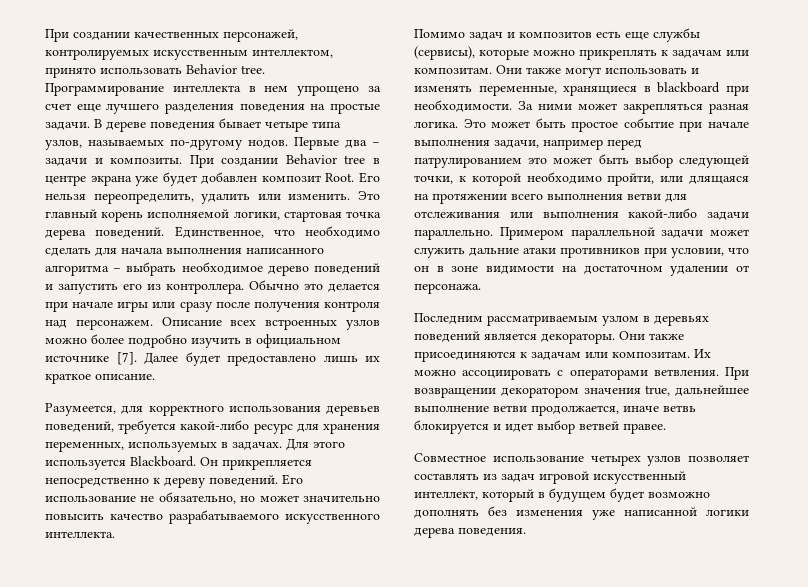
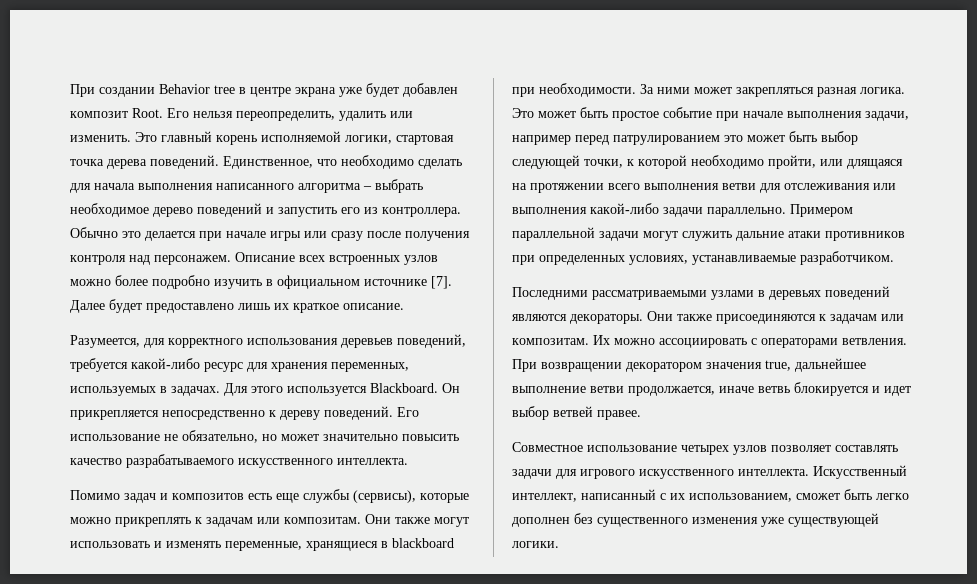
- При создании качественных персонажей, контролируемых искусственным интеллектом, принято использовать Behavior tree. Программирование интеллекта в нем упрощено за счет еще лучшего разделения поведения на простые задачи. В дереве поведения бывает четыре типа узлов, называемых по-другому нодов. Первые два – задачи и композиты. При создании Behavior tree в центре экрана уже будет добавлен композит Root.
+ При создании Behavior tree в центре экрана уже будет добавлен композит Root.
- Примером параллельной задачи может служить дальние атаки противников при условии, что он в зоне видимости на достаточном удалении от персонажа.
- Последним рассматриваемым узлом в деревьях поведений является декораторы.
+ Примером параллельной задачи могут служить дальние атаки противников при определенных условиях, устанавливаемые разработчиком.
+ Последними рассматриваемыми узлами в деревьях поведений являются декораторы.
- Совместное использование четырех узлов позволяет составлять из задач игровой искусственный интеллект, который в будущем будет возможно дополнять без изменения уже написанной логики дерева поведения.
+ Совместное использование четырех узлов позволяет составлять задачи для игрового искусственного интеллекта. Искусственный интеллект, написанный с их использованием, сможет быть легко дополнен без существенного изменения уже существующей логики.

